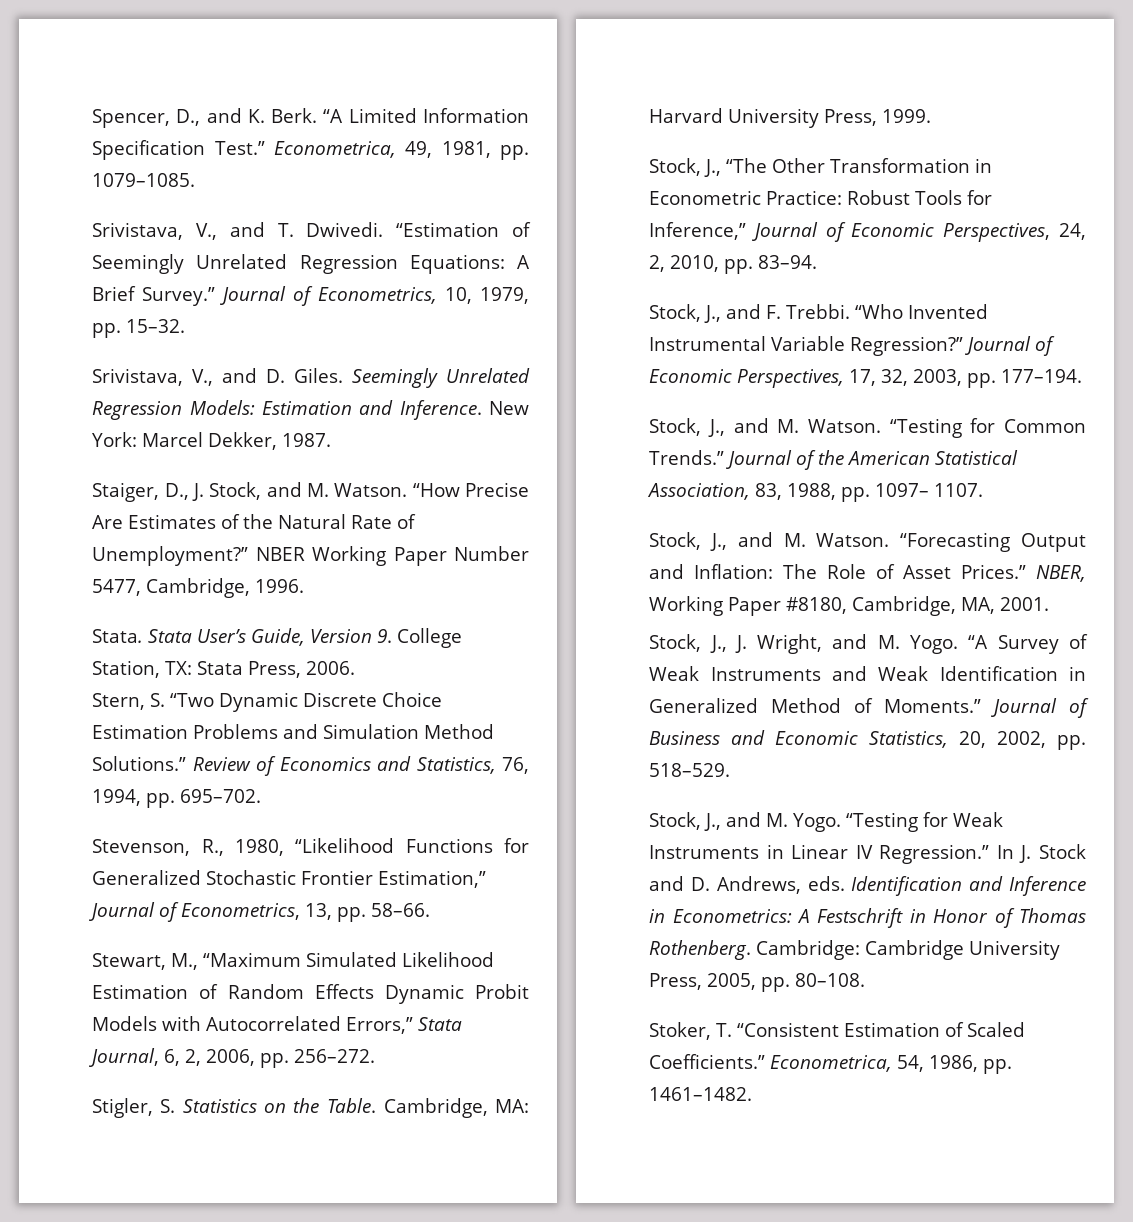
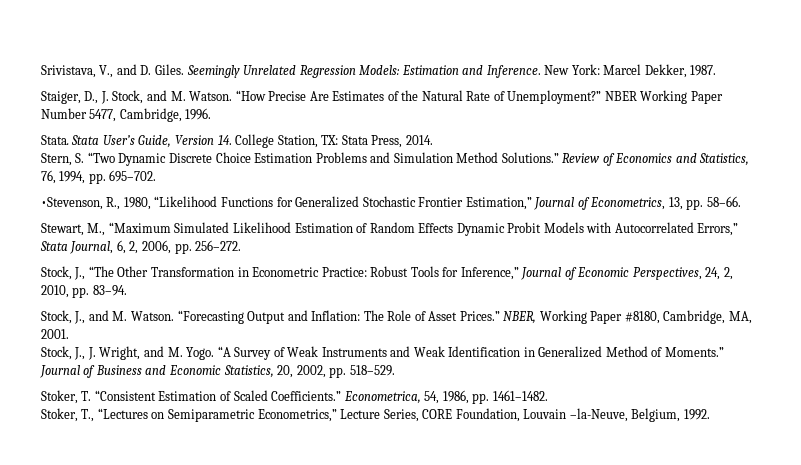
- Spencer, D., and K. Berk. “A Limited Information Specification Test.” Econometrica, 49, 1981, pp. 1079–1085.
- Srivistava, V., and T. Dwivedi. “Estimation of Seemingly Unrelated Regression Equations: A Brief Survey.” Journal of Econometrics, 10, 1979, pp. 15–32.
- Stata User’s Guide, Version 9. College Station, TX: Stata Press, 2006.
+ Stata User’s Guide, Version 14. College Station, TX: Stata Press, 2014.
- Stevenson, R., 1980, “Likelihood Functions for Generalized Stochastic Frontier Estimation,” Journal of Econometrics, 13, pp. 58–66.
+ •Stevenson, R., 1980, “Likelihood Functions for Generalized Stochastic Frontier Estimation,” Journal of Econometrics, 13, pp. 58–66.
- Stigler, S. Statistics on the Table. Cambridge, MA: Harvard University Press, 1999.
- Stock, J., and F. Trebbi. “Who Invented Instrumental Variable Regression?” Journal of Economic Perspectives, 17, 32, 2003, pp. 177–194.
- Stock, J., and M. Watson. “Testing for Common Trends.” Journal of the American Statistical Association, 83, 1988, pp. 1097– 1107.
- Stock, J., and M. Yogo. “Testing for Weak Instruments in Linear IV Regression.” In J. Stock and D. Andrews, eds. Identification and Inference in Econometrics: A Festschrift in Honor of Thomas Rothenberg. Cambridge: Cambridge University Press, 2005, pp. 80–108.
+ Stoker, T., “Lectures on Semiparametric Econometrics,” Lecture Series, CORE Foundation, Louvain –la-Neuve, Belgium, 1992.

